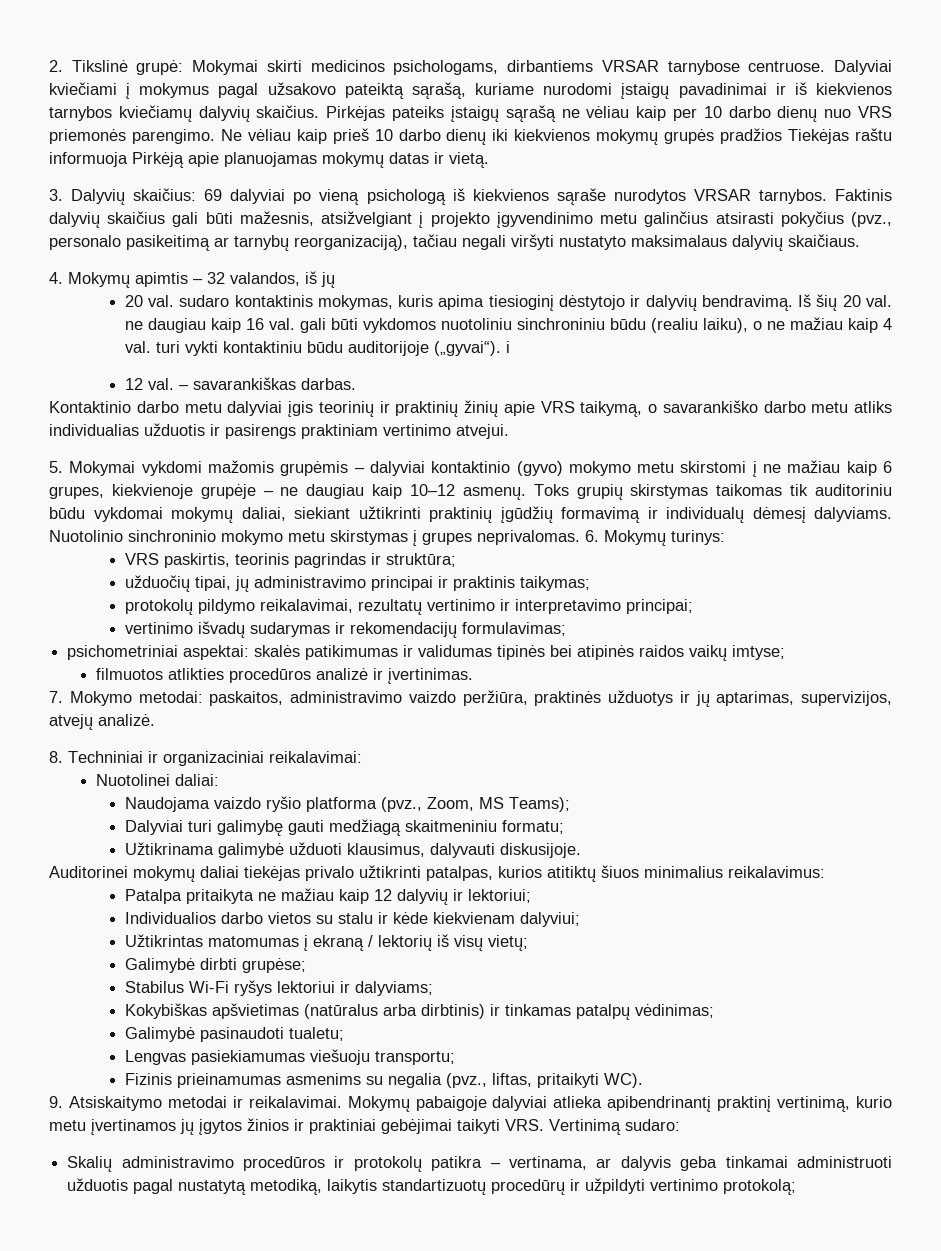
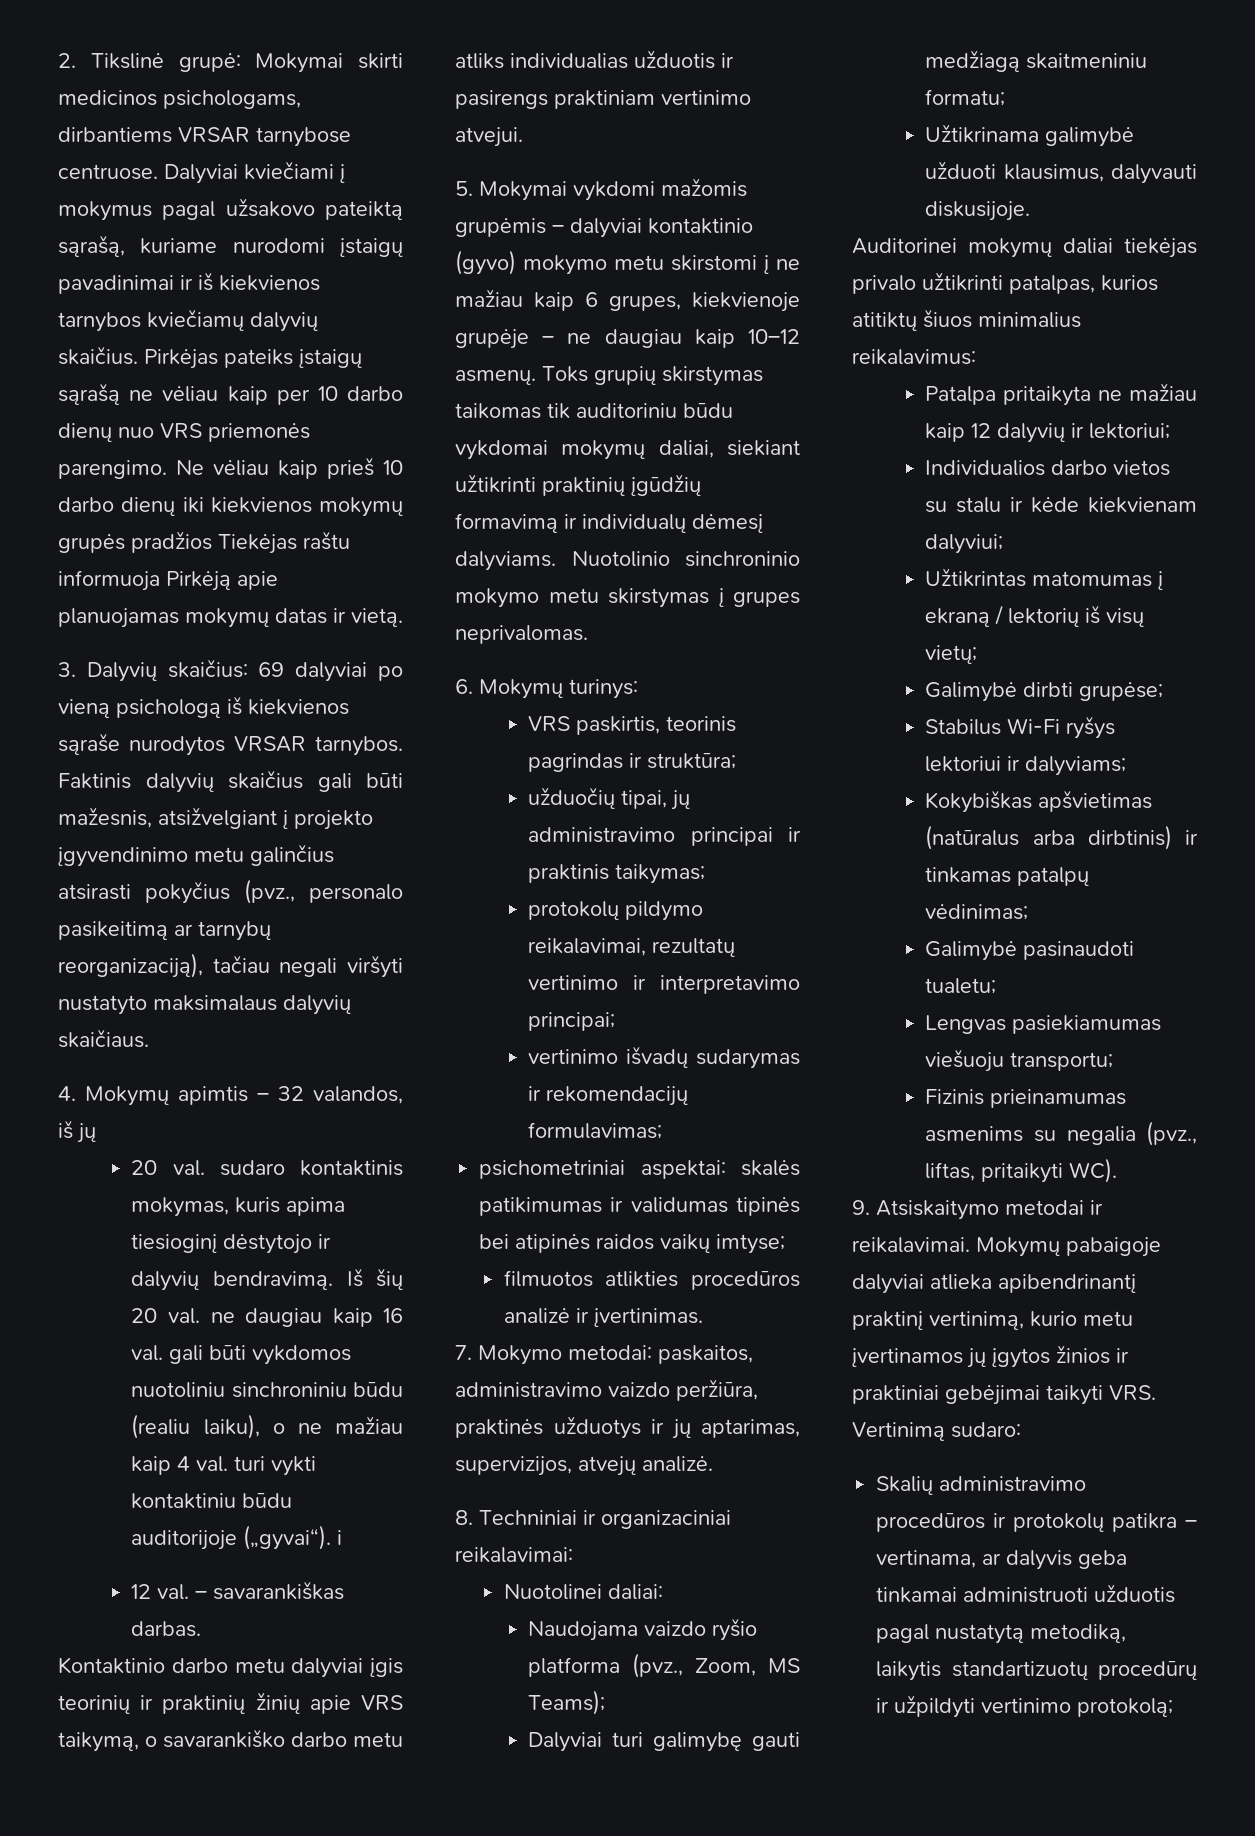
- Nuotolinio sinchroninio mokymo metu skirstymas į grupes neprivalomas. 6. Mokymų turinys:
+ Nuotolinio sinchroninio mokymo metu skirstymas į grupes neprivalomas.
+ 6. Mokymų turinys:

